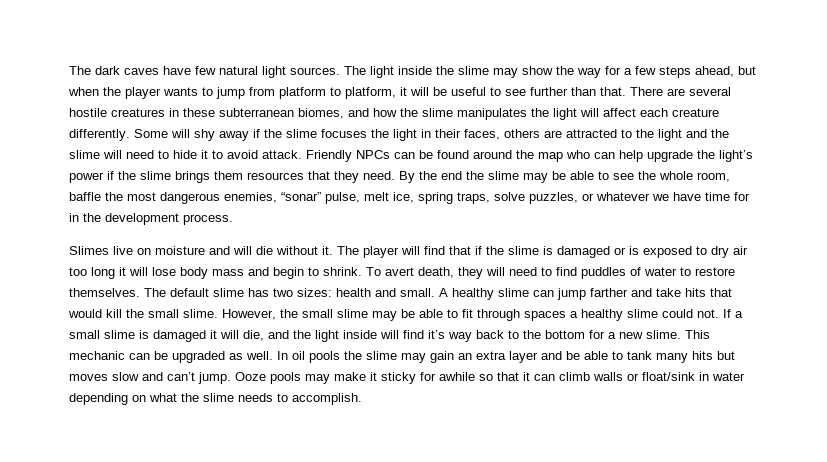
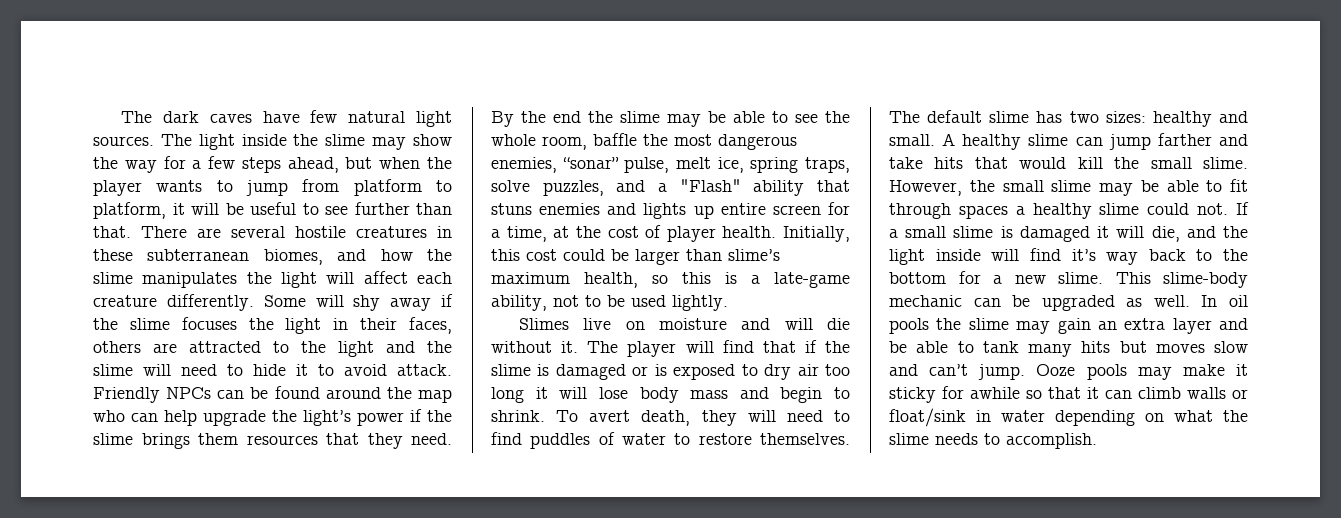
- By the end the slime may be able to see the whole room, baffle the most dangerous enemies, “sonar” pulse, melt ice, spring traps, solve puzzles, or whatever we have time for in the development process.
+ By the end the slime may be able to see the whole room, baffle the most dangerous enemies, “sonar” pulse, melt ice, spring traps, solve puzzles, and a "Flash" ability that stuns enemies and lights up entire screen for a time, at the cost of player health. Initially, this cost could be larger than slime’s maximum health, so this is a late-game ability, not to be used lightly.
- The default slime has two sizes: health and small.
+ The default slime has two sizes: healthy and small.
- This mechanic can be upgraded as well.
+ This slime-body mechanic can be upgraded as well.

